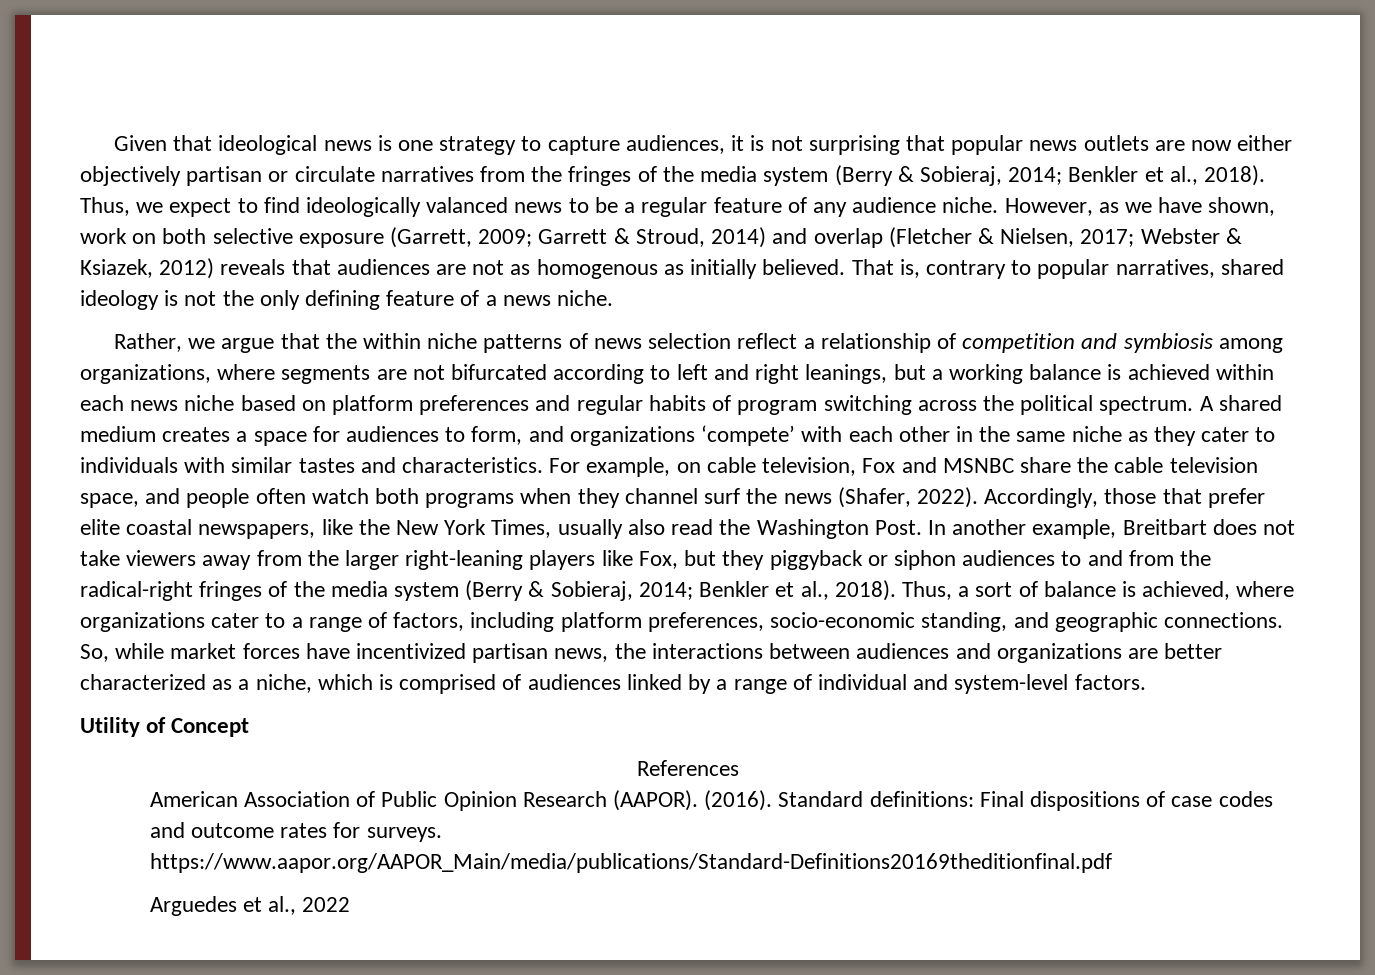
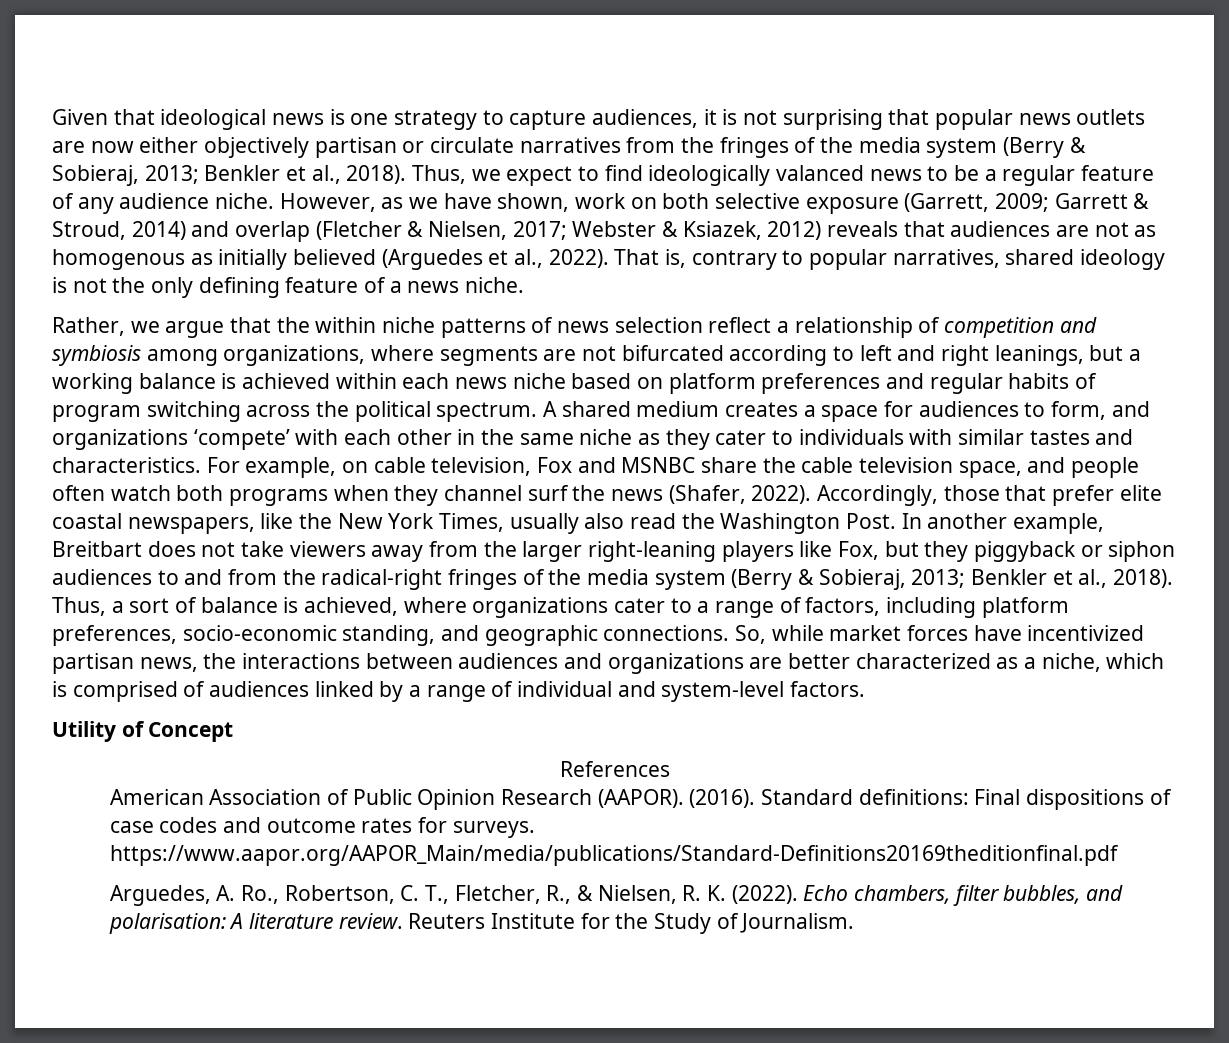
- Given that ideological news is one strategy to capture audiences, it is not surprising that popular news outlets are now either objectively partisan or circulate narratives from the fringes of the media system (Berry & Sobieraj, 2014; Benkler et al., 2018).
+ Given that ideological news is one strategy to capture audiences, it is not surprising that popular news outlets are now either objectively partisan or circulate narratives from the fringes of the media system (Berry & Sobieraj, 2013; Benkler et al., 2018).
- However, as we have shown, work on both selective exposure (Garrett, 2009; Garrett & Stroud, 2014) and overlap (Fletcher & Nielsen, 2017; Webster & Ksiazek, 2012) reveals that audiences are not as homogenous as initially believed.
+ However, as we have shown, work on both selective exposure (Garrett, 2009; Garrett & Stroud, 2014) and overlap (Fletcher & Nielsen, 2017; Webster & Ksiazek, 2012) reveals that audiences are not as homogenous as initially believed (Arguedes et al., 2022).
- In another example, Breitbart does not take viewers away from the larger right-leaning players like Fox, but they piggyback or siphon audiences to and from the radical-right fringes of the media system (Berry & Sobieraj, 2014; Benkler et al., 2018).
+ In another example, Breitbart does not take viewers away from the larger right-leaning players like Fox, but they piggyback or siphon audiences to and from the radical-right fringes of the media system (Berry & Sobieraj, 2013; Benkler et al., 2018).
- Arguedes et al., 2022
+ Arguedes, A. Ro., Robertson, C. T., Fletcher, R., & Nielsen, R. K. (2022). Echo chambers, filter bubbles, and polarisation: A literature review. Reuters Institute for the Study of Journalism.

